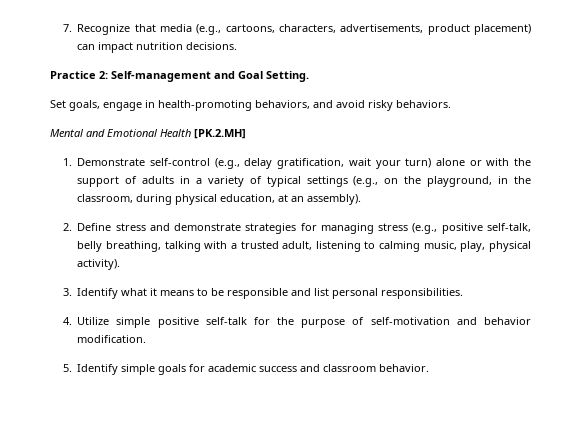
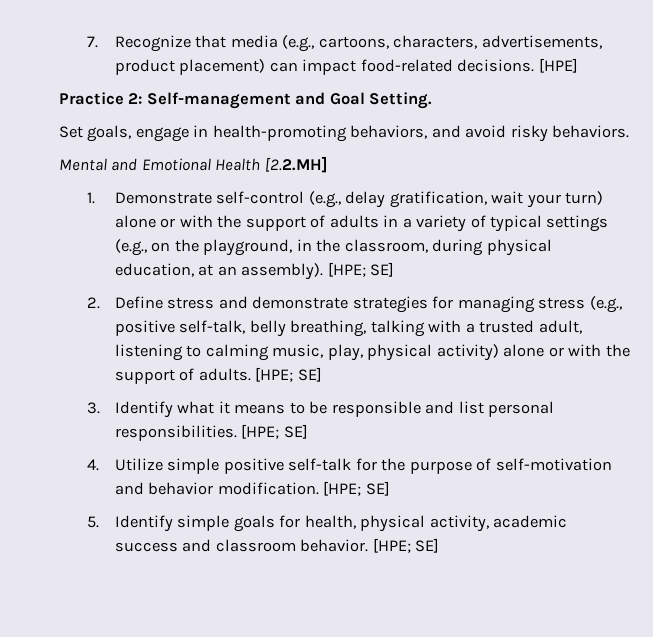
- 7. Recognize that media (e.g., cartoons, characters, advertisements, product placement) can impact nutrition decisions.
+ 7. Recognize that media (e.g., cartoons, characters, advertisements, product placement) can impact food-related decisions. [HPE]
- Mental and Emotional Health [PK.2.MH]
+ Mental and Emotional Health [2.2.MH]
- 1. Demonstrate self-control (e.g., delay gratification, wait your turn) alone or with the support of adults in a variety of typical settings (e.g., on the playground, in the classroom, during physical education, at an assembly).
+ 1. Demonstrate self-control (e.g., delay gratification, wait your turn) alone or with the support of adults in a variety of typical settings (e.g., on the playground, in the classroom, during physical education, at an assembly). [HPE; SE]
- 2. Define stress and demonstrate strategies for managing stress (e.g., positive self-talk, belly breathing, talking with a trusted adult, listening to calming music, play, physical activity).
+ 2. Define stress and demonstrate strategies for managing stress (e.g., positive self-talk, belly breathing, talking with a trusted adult, listening to calming music, play, physical activity) alone or with the support of adults. [HPE; SE]
- 3. Identify what it means to be responsible and list personal responsibilities.
+ 3. Identify what it means to be responsible and list personal responsibilities. [HPE; SE]
- 4. Utilize simple positive self-talk for the purpose of self-motivation and behavior modification.
+ 4. Utilize simple positive self-talk for the purpose of self-motivation and behavior modification. [HPE; SE]
- 5. Identify simple goals for academic success and classroom behavior.
+ 5. Identify simple goals for health, physical activity, academic success and classroom behavior. [HPE; SE]

